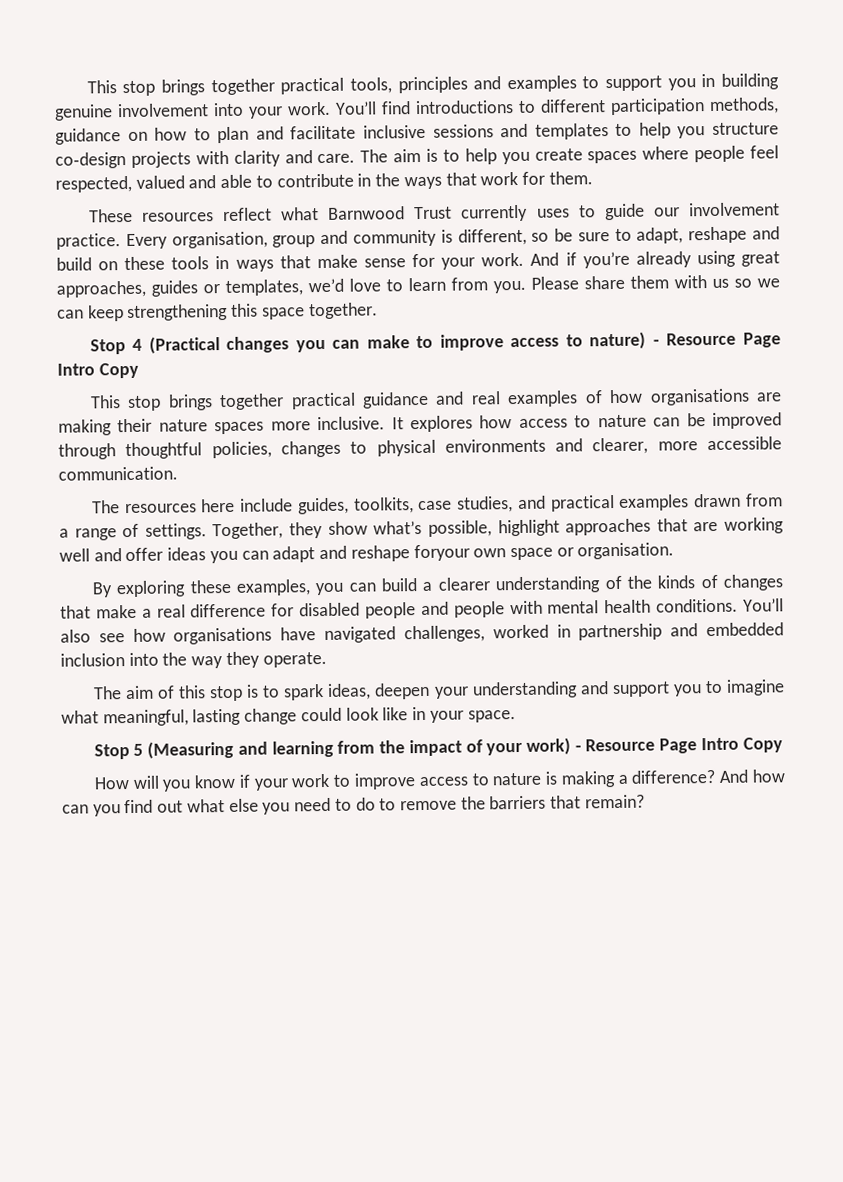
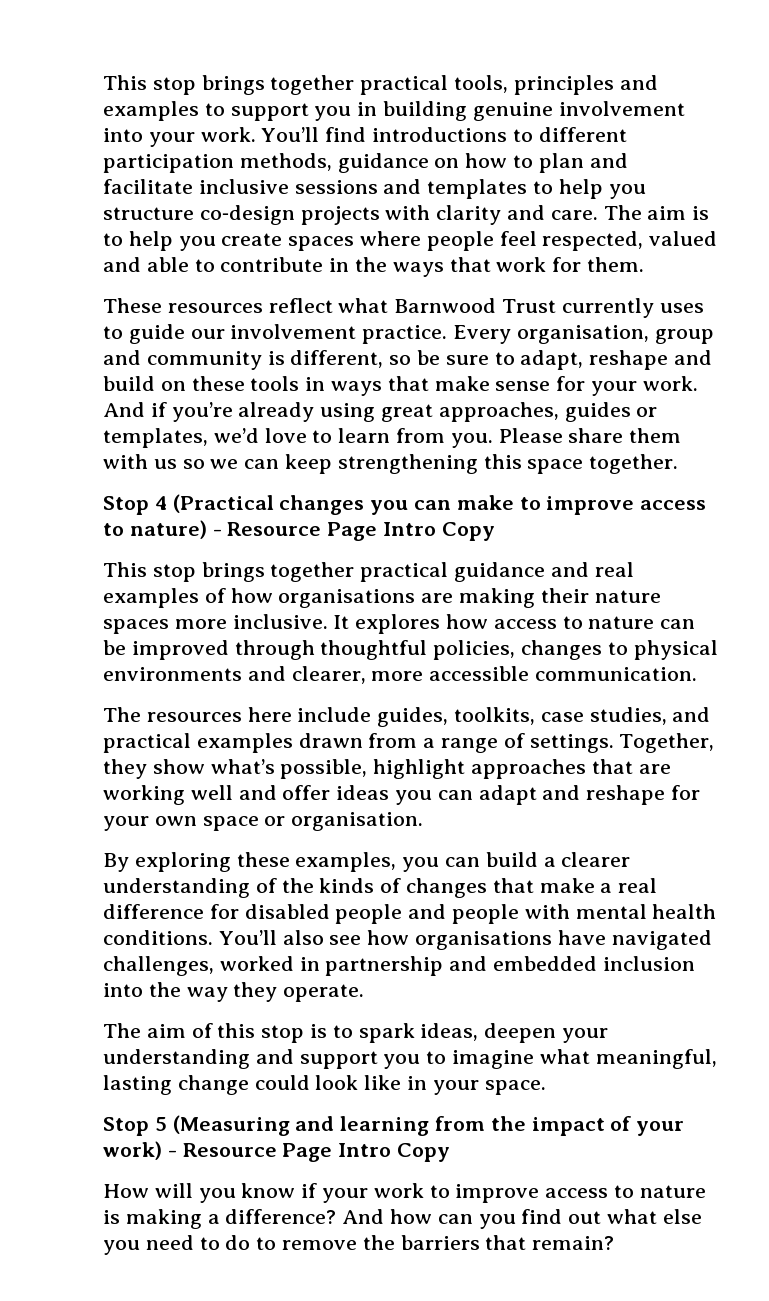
- Together, they show what’s possible, highlight approaches that are working well and offer ideas you can adapt and reshape foryour own space or organisation.
+ Together, they show what’s possible, highlight approaches that are working well and offer ideas you can adapt and reshape for your own space or organisation.

